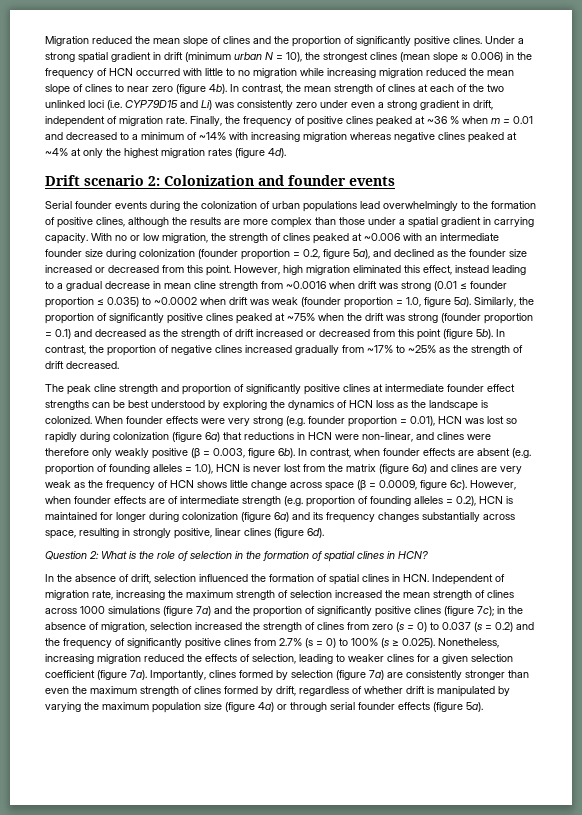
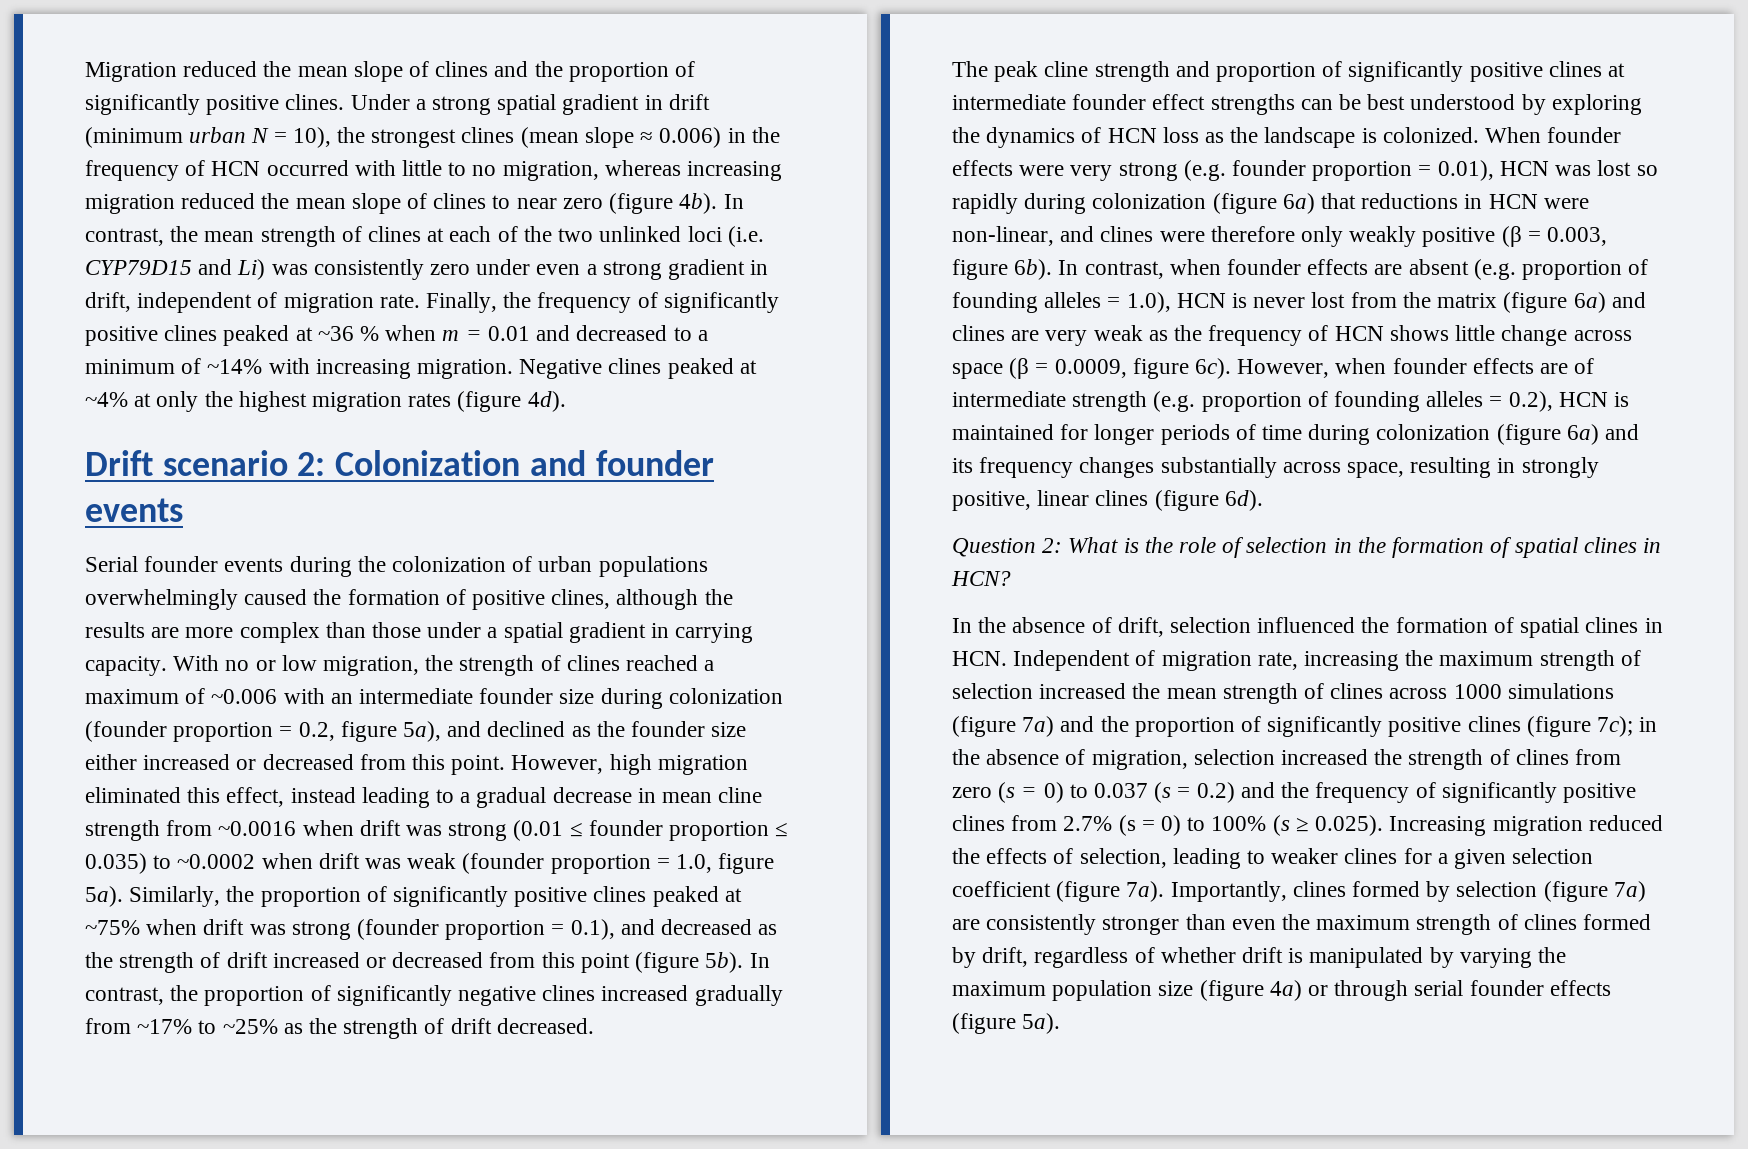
- Under a strong spatial gradient in drift (minimum urban N = 10), the strongest clines (mean slope ≈ 0.006) in the frequency of HCN occurred with little to no migration while increasing migration reduced the mean slope of clines to near zero (figure 4b).
+ Under a strong spatial gradient in drift (minimum urban N = 10), the strongest clines (mean slope ≈ 0.006) in the frequency of HCN occurred with little to no migration, whereas increasing migration reduced the mean slope of clines to near zero (figure 4b).
- Finally, the frequency of positive clines peaked at ~36 % when m = 0.01 and decreased to a minimum of ~14% with increasing migration whereas negative clines peaked at ~4% at only the highest migration rates (figure 4d).
+ Finally, the frequency of significantly positive clines peaked at ~36 % when m = 0.01 and decreased to a minimum of ~14% with increasing migration. Negative clines peaked at ~4% at only the highest migration rates (figure 4d).
- Serial founder events during the colonization of urban populations lead overwhelmingly to the formation of positive clines, although the results are more complex than those under a spatial gradient in carrying capacity.
+ Serial founder events during the colonization of urban populations overwhelmingly caused the formation of positive clines, although the results are more complex than those under a spatial gradient in carrying capacity.
- With no or low migration, the strength of clines peaked at ~0.006 with an intermediate founder size during colonization (founder proportion = 0.2, figure 5a), and declined as the founder size increased or decreased from this point.
+ With no or low migration, the strength of clines reached a maximum of ~0.006 with an intermediate founder size during colonization (founder proportion = 0.2, figure 5a), and declined as the founder size either increased or decreased from this point.
- Similarly, the proportion of significantly positive clines peaked at ~75% when the drift was strong (founder proportion = 0.1) and decreased as the strength of drift increased or decreased from this point (figure 5b).
+ Similarly, the proportion of significantly positive clines peaked at ~75% when drift was strong (founder proportion = 0.1), and decreased as the strength of drift increased or decreased from this point (figure 5b).
- In contrast, the proportion of negative clines increased gradually from ~17% to ~25% as the strength of drift decreased.
+ In contrast, the proportion of significantly negative clines increased gradually from ~17% to ~25% as the strength of drift decreased.
- However, when founder effects are of intermediate strength (e.g. proportion of founding alleles = 0.2), HCN is maintained for longer during colonization (figure 6a) and its frequency changes substantially across space, resulting in strongly positive, linear clines (figure 6d).
+ However, when founder effects are of intermediate strength (e.g. proportion of founding alleles = 0.2), HCN is maintained for longer periods of time during colonization (figure 6a) and its frequency changes substantially across space, resulting in strongly positive, linear clines (figure 6d).
- in the absence of migration, selection increased the strength of clines from zero (s = 0) to 0.037 (s = 0.2) and the frequency of significantly positive clines from 2.7% (s = 0) to 100% (s ≥ 0.025). Nonetheless, increasing migration reduced the effects of selection, leading to weaker clines for a given selection coefficient (figure 7a).
+ in the absence of migration, selection increased the strength of clines from zero (s = 0) to 0.037 (s = 0.2) and the frequency of significantly positive clines from 2.7% (s = 0) to 100% (s ≥ 0.025). Increasing migration reduced the effects of selection, leading to weaker clines for a given selection coefficient (figure 7a).

